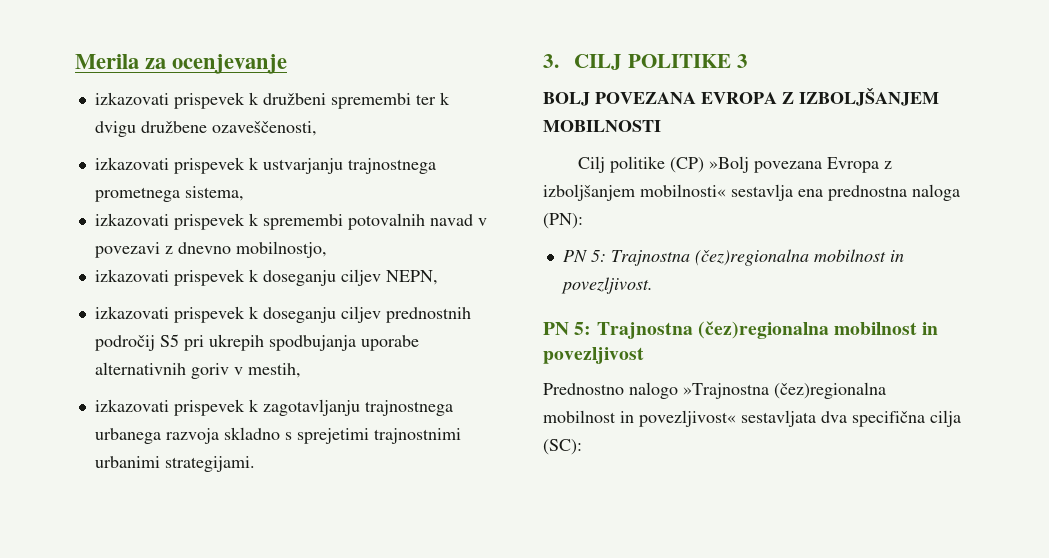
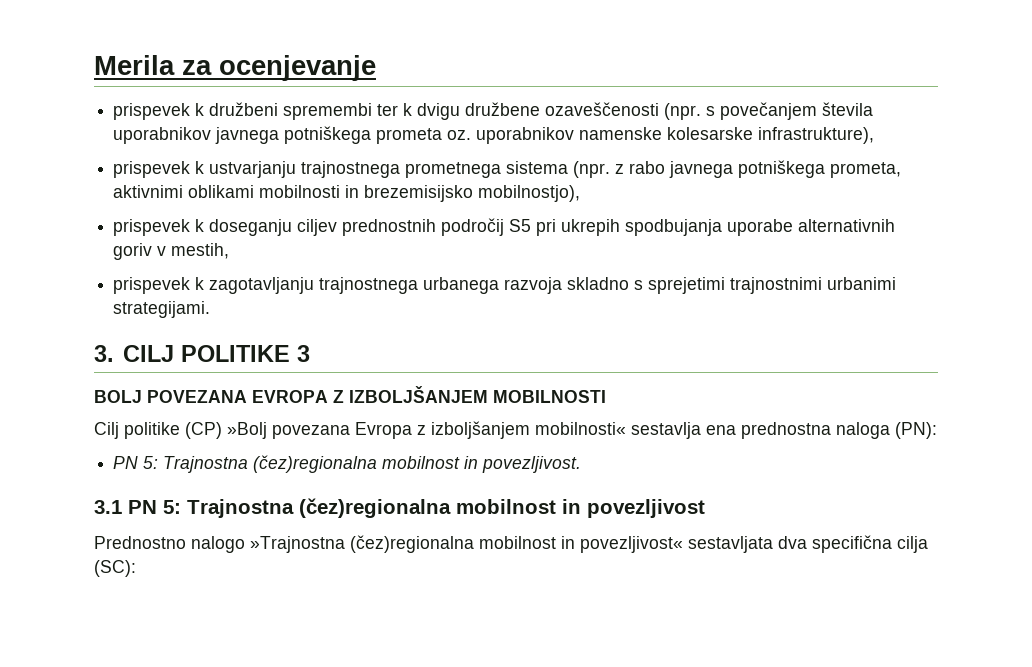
- izkazovati prispevek k družbeni spremembi ter k dvigu družbene ozaveščenosti,
- izkazovati prispevek k ustvarjanju trajnostnega prometnega sistema,
- izkazovati prispevek k spremembi potovalnih navad v povezavi z dnevno mobilnostjo,
- izkazovati prispevek k doseganju ciljev NEPN,
- izkazovati prispevek k doseganju ciljev prednostnih področij S5 pri ukrepih spodbujanja uporabe alternativnih goriv v mestih,
+ prispevek k družbeni spremembi ter k dvigu družbene ozaveščenosti (npr. s povečanjem števila uporabnikov javnega potniškega prometa oz. uporabnikov namenske kolesarske infrastrukture),
+ prispevek k ustvarjanju trajnostnega prometnega sistema (npr. z rabo javnega potniškega prometa, aktivnimi oblikami mobilnosti in brezemisijsko mobilnostjo),
+ prispevek k doseganju ciljev prednostnih področij S5 pri ukrepih spodbujanja uporabe alternativnih goriv v mestih,
- izkazovati prispevek k zagotavljanju trajnostnega urbanega razvoja skladno s sprejetimi trajnostnimi urbanimi strategijami.
+ prispevek k zagotavljanju trajnostnega urbanega razvoja skladno s sprejetimi trajnostnimi urbanimi strategijami.
- PN 5: Trajnostna (čez)regionalna mobilnost in povezljivost
+ 3.1 PN 5: Trajnostna (čez)regionalna mobilnost in povezljivost

